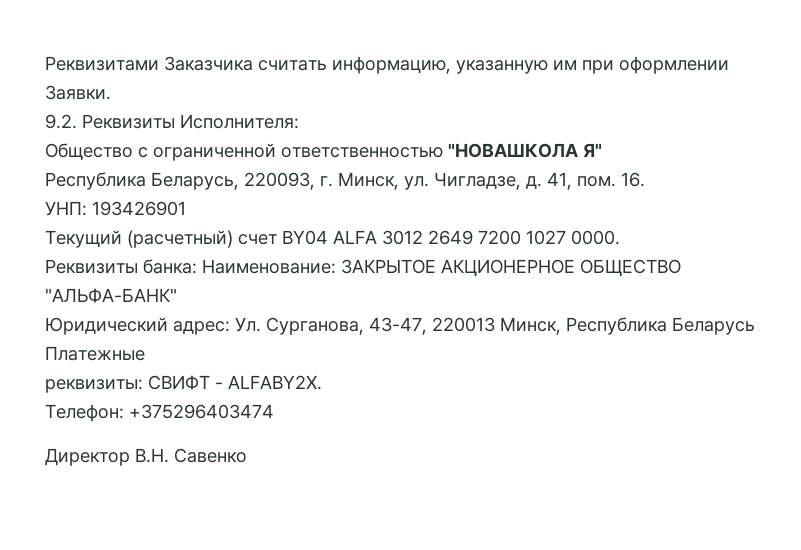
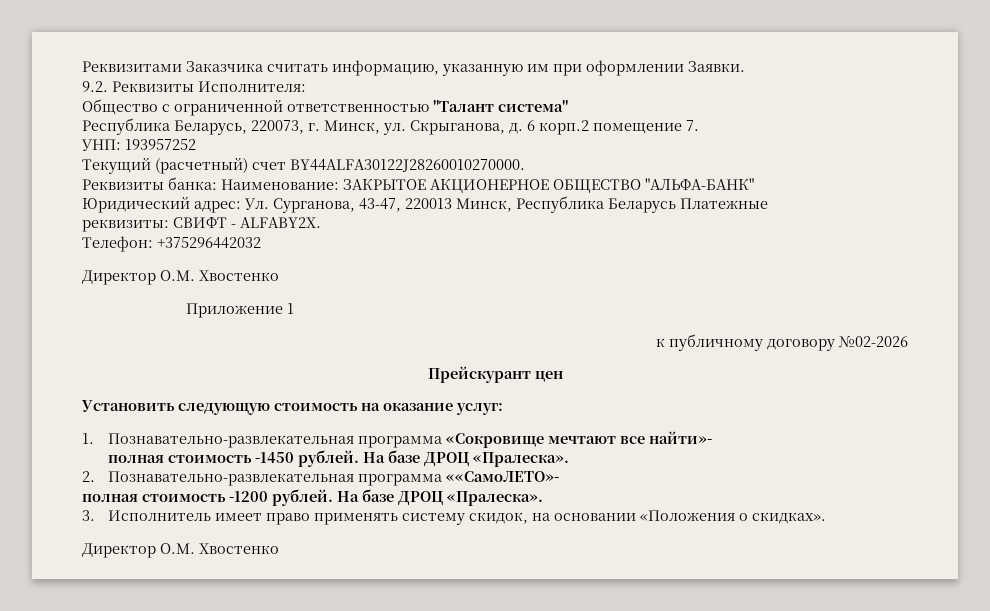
- Общество с ограниченной ответственностью "НОВАШКОЛА Я"
+ Общество с ограниченной ответственностью "Талант система"
- Республика Беларусь, 220093, г. Минск, ул. Чигладзе, д. 41, пом. 16.
+ Республика Беларусь, 220073, г. Минск, ул. Скрыганова, д. 6 корп.2 помещение 7.
- УНП: 193426901
+ УНП: 193957252
- Текущий (расчетный) счет BY04 ALFA 3012 2649 7200 1027 0000.
+ Текущий (расчетный) счет BY44ALFA30122J28260010270000.
- Телефон: +375296403474
- Директор В.Н. Савенко
+ Телефон: +375296442032
+ Директор О.М. Хвостенко
+ Приложение 1
+ к публичному договору №02-2026
+ Прейскурант цен
+ Установить следующую стоимость на оказание услуг:
+ 1. Познавательно-развлекательная программа «Сокровище мечтают все найти»-
+ полная стоимость -1450 рублей. На базе ДРОЦ «Пралеска».
+ 2. Познавательно-развлекательная программа ««СамоЛЕТО»-
+ полная стоимость -1200 рублей. На базе ДРОЦ «Пралеска».
+ 3. Исполнитель имеет право применять систему скидок, на основании «Положения о скидках».
+ Директор О.М. Хвостенко

